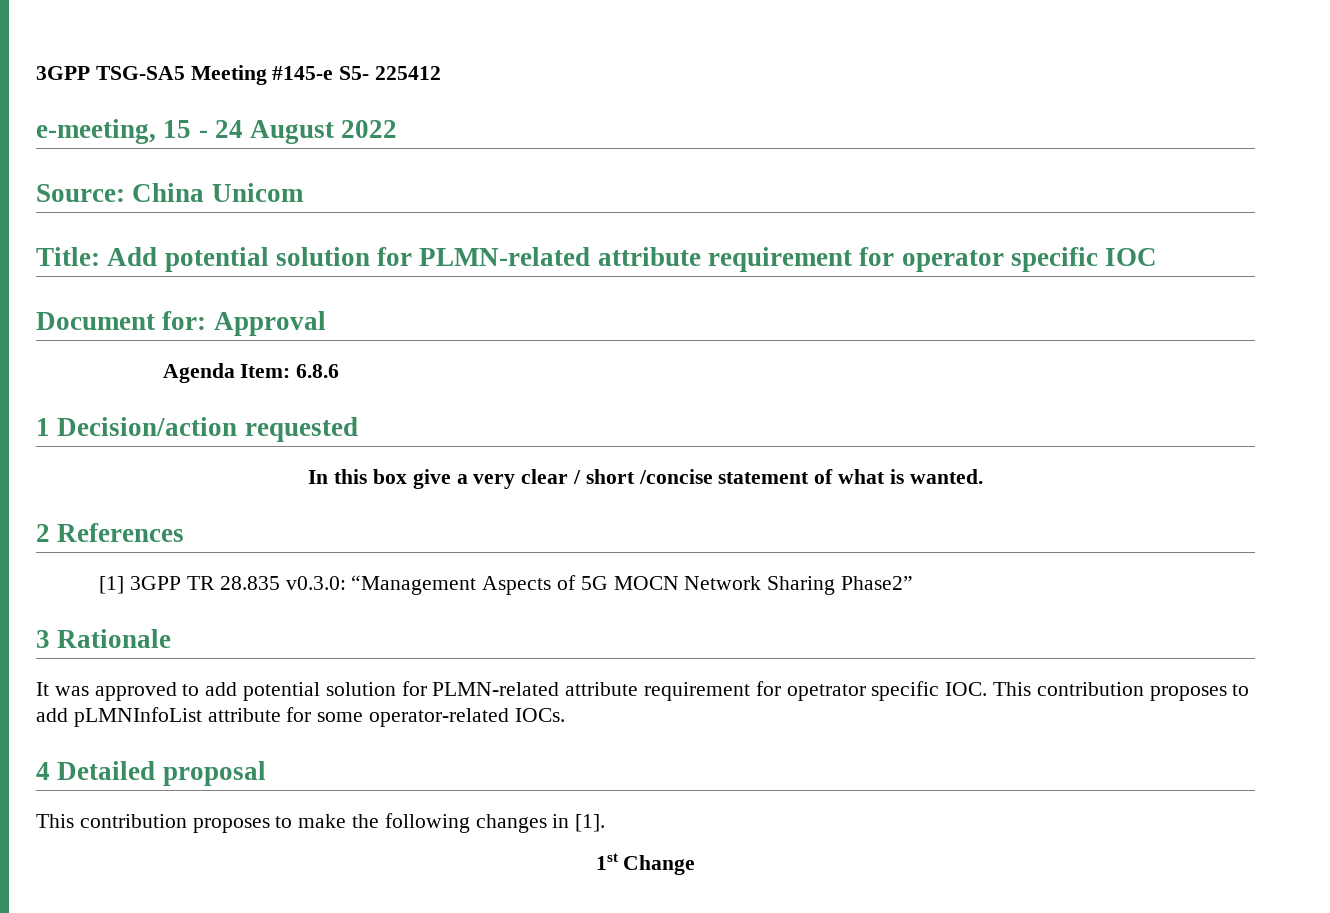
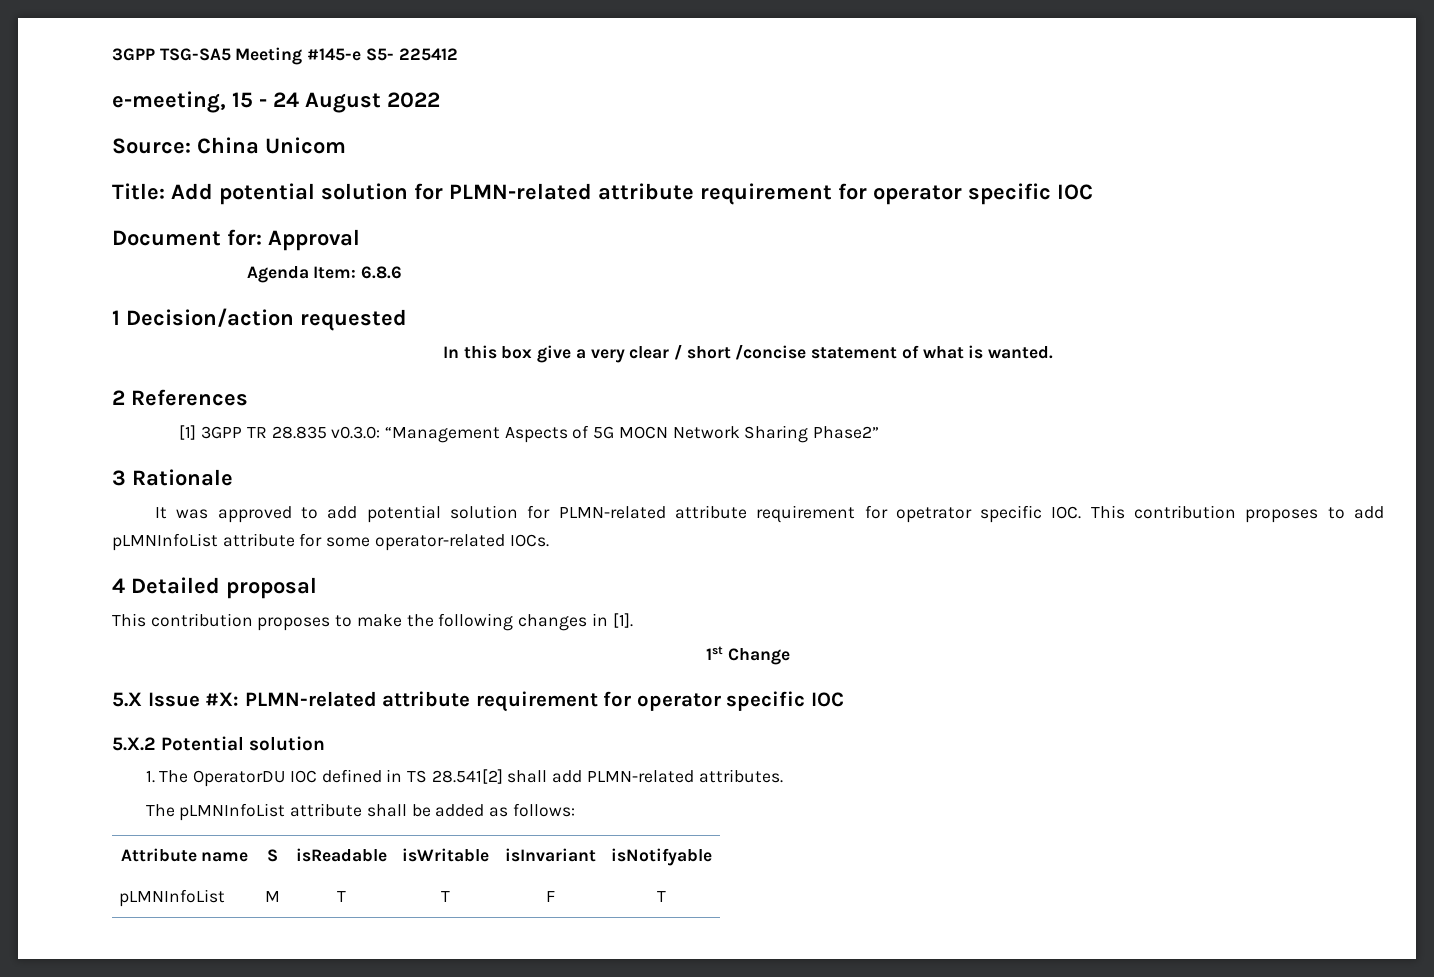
+ 5.X Issue #X: PLMN-related attribute requirement for operator specific IOC
+ 5.X.2 Potential solution
+ 1. The OperatorDU IOC defined in TS 28.541[2] shall add PLMN-related attributes.
+ The pLMNInfoList attribute shall be added as follows:
+ Attribute name | S | isReadable | isWritable | isInvariant | isNotifyable
+ pLMNInfoList | M | T | T | F | T

